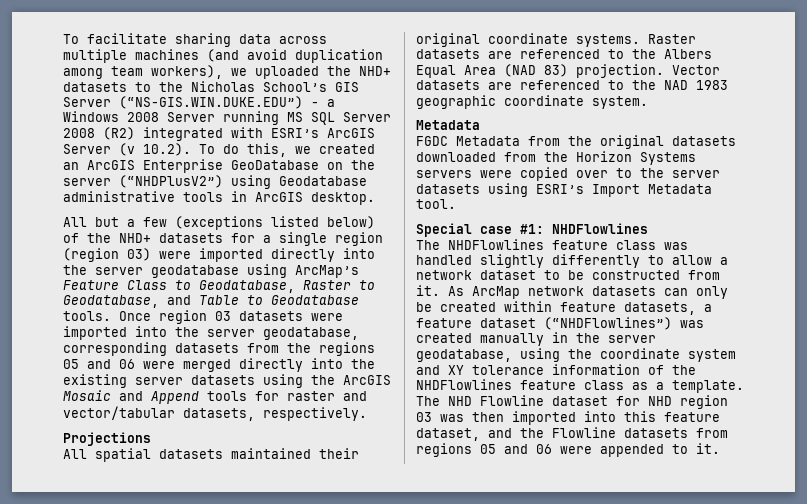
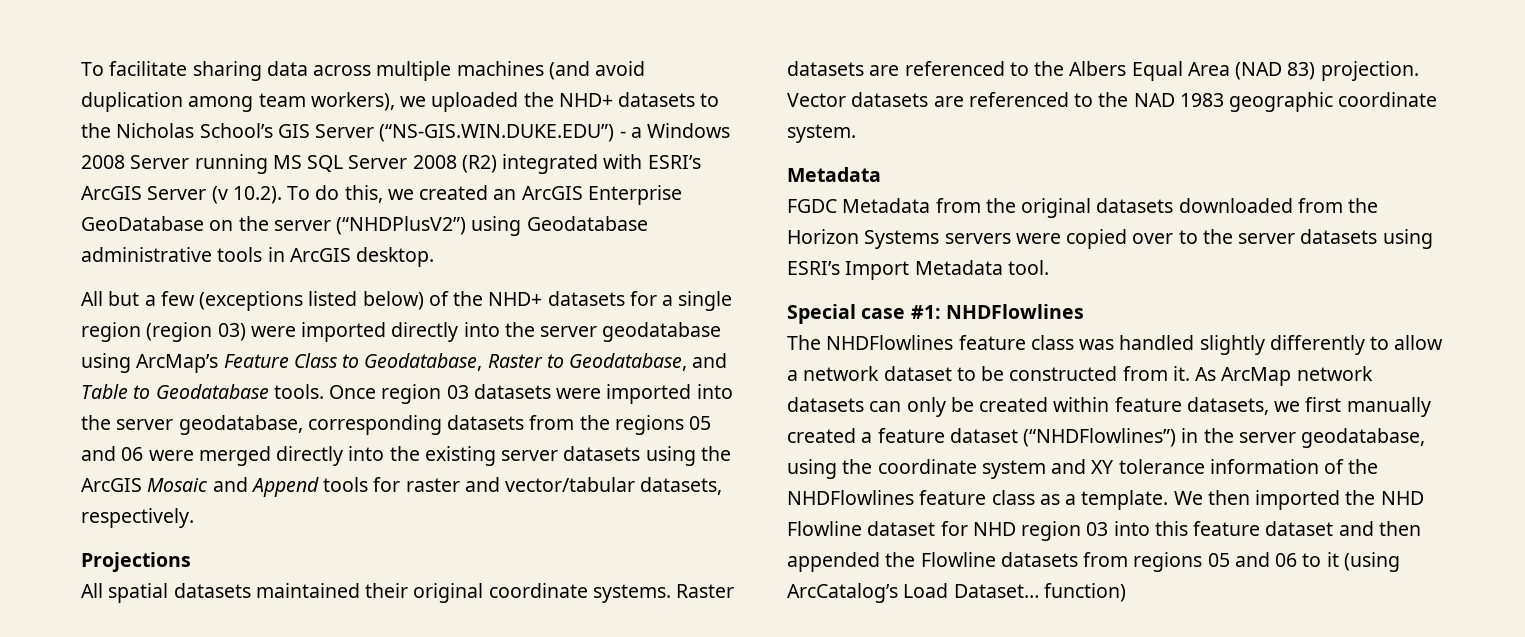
- As ArcMap network datasets can only be created within feature datasets, a feature dataset (“NHDFlowlines”) was created manually in the server geodatabase, using the coordinate system and XY tolerance information of the NHDFlowlines feature class as a template.
+ As ArcMap network datasets can only be created within feature datasets, we first manually created a feature dataset (“NHDFlowlines”) in the server geodatabase, using the coordinate system and XY tolerance information of the NHDFlowlines feature class as a template.
- The NHD Flowline dataset for NHD region 03 was then imported into this feature dataset, and the Flowline datasets from regions 05 and 06 were appended to it.
+ We then imported the NHD Flowline dataset for NHD region 03 into this feature dataset and then appended the Flowline datasets from regions 05 and 06 to it (using ArcCatalog’s Load Dataset… function)

